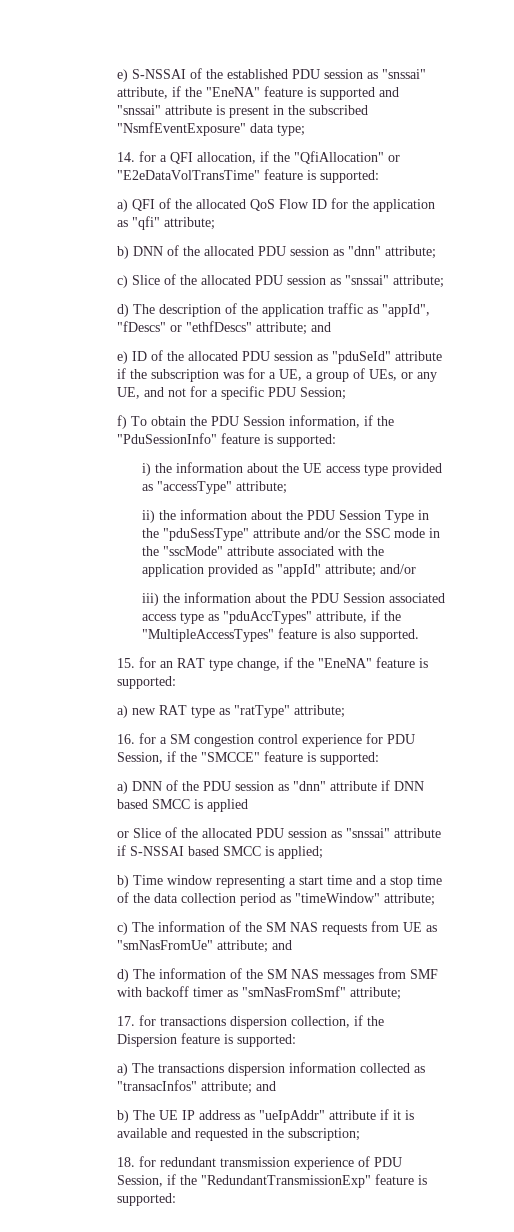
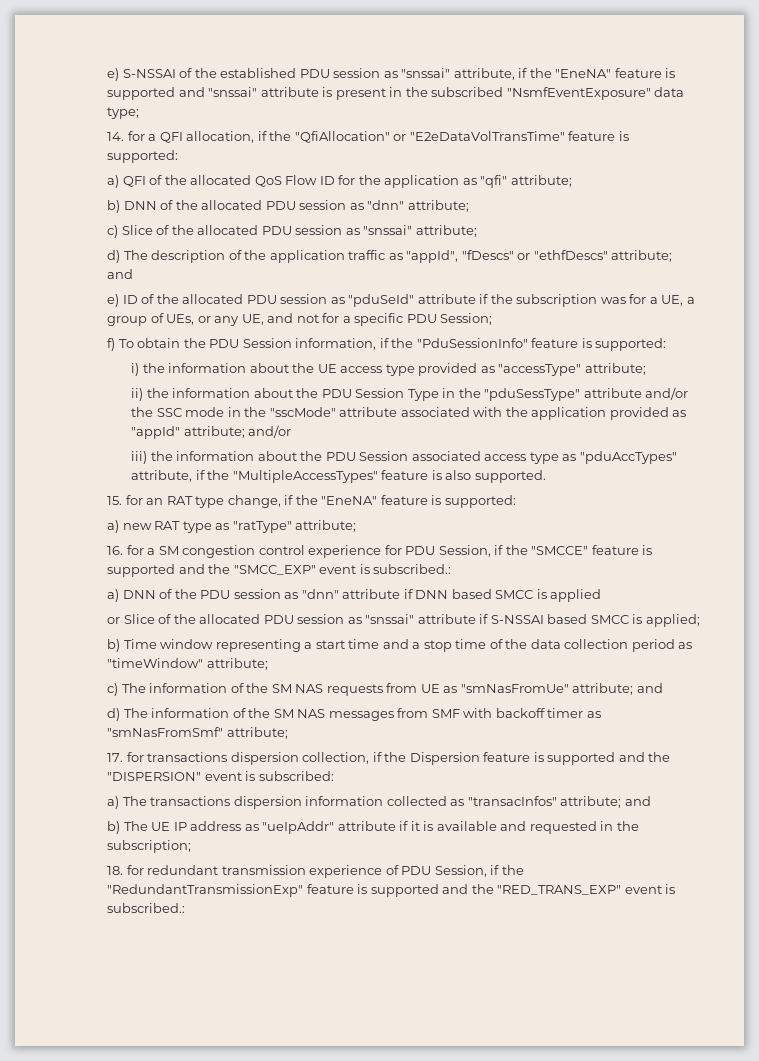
- 16. for a SM congestion control experience for PDU Session, if the "SMCCE" feature is supported:
+ 16. for a SM congestion control experience for PDU Session, if the "SMCCE" feature is supported and the "SMCC_EXP" event is subscribed.:
- 17. for transactions dispersion collection, if the Dispersion feature is supported:
+ 17. for transactions dispersion collection, if the Dispersion feature is supported and the "DISPERSION" event is subscribed:
- 18. for redundant transmission experience of PDU Session, if the "RedundantTransmissionExp" feature is supported:
+ 18. for redundant transmission experience of PDU Session, if the "RedundantTransmissionExp" feature is supported and the "RED_TRANS_EXP" event is subscribed.:

